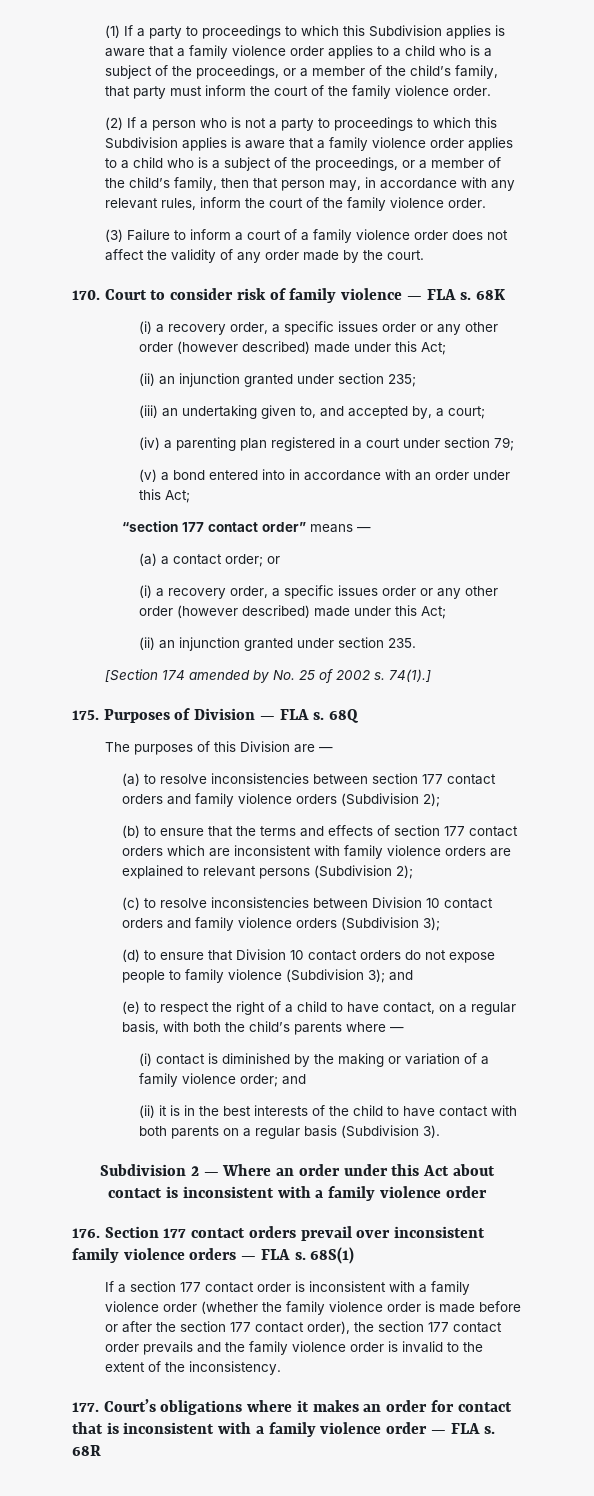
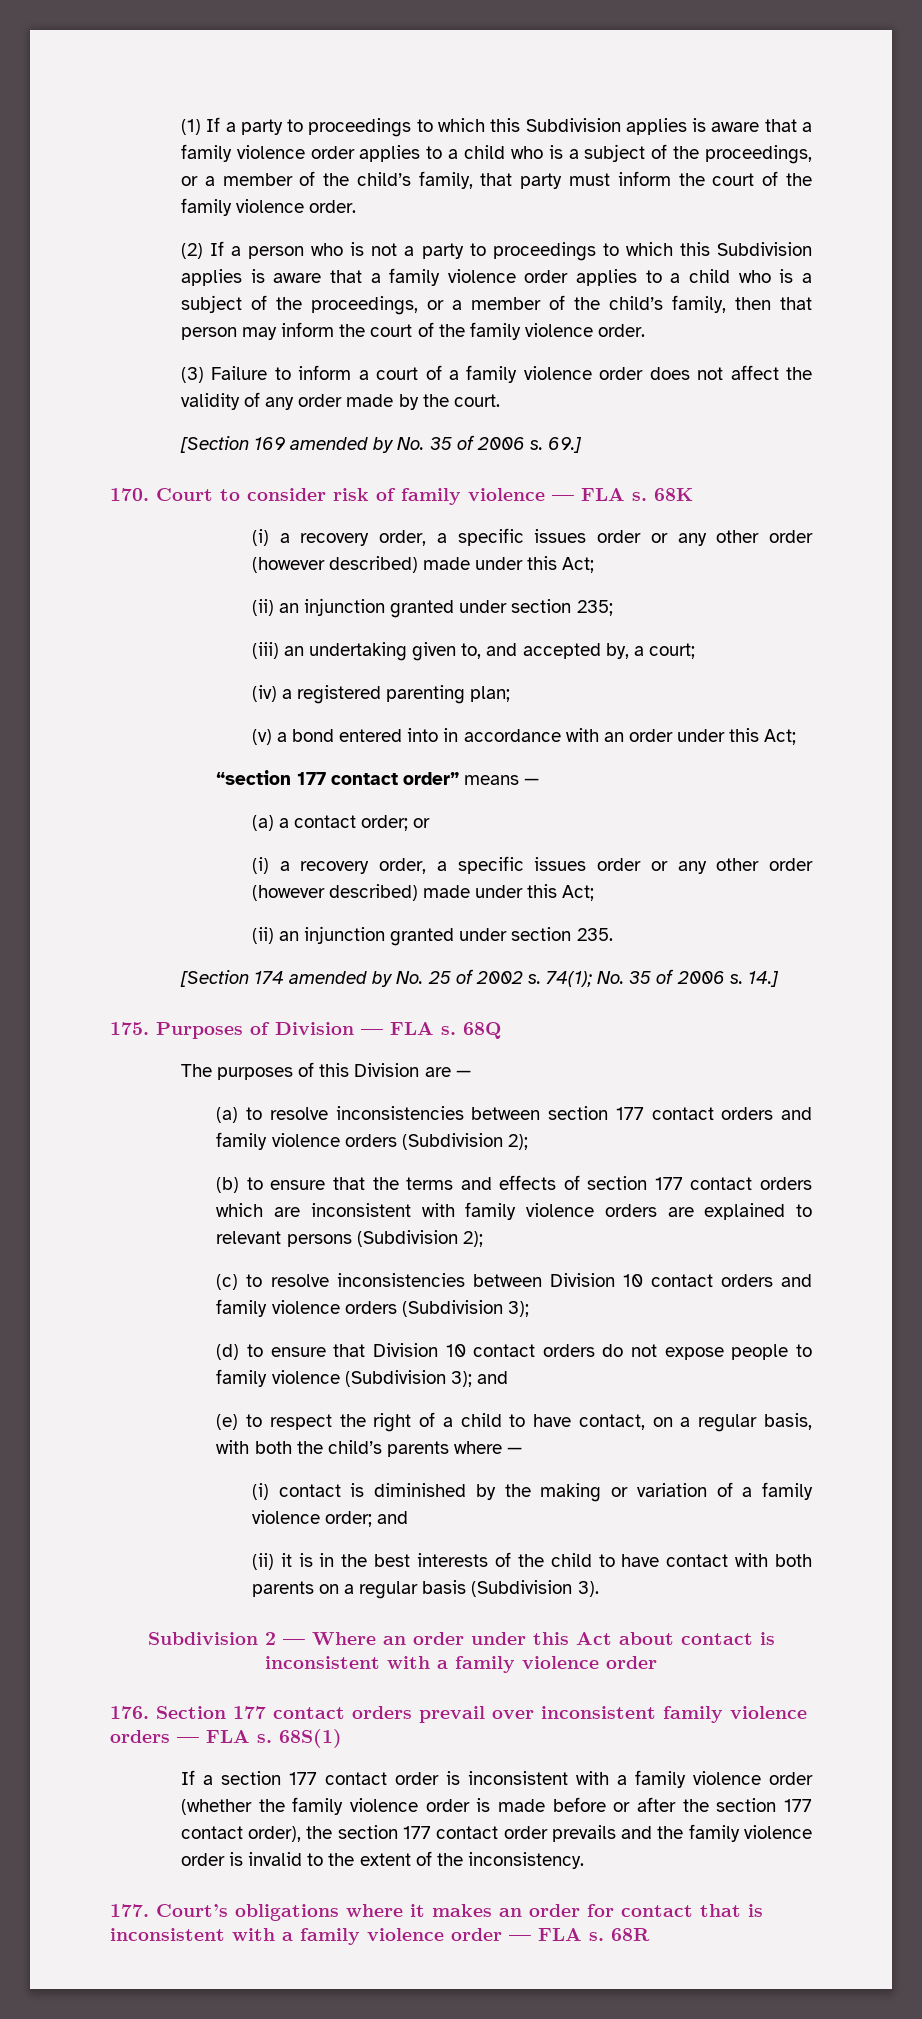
- (2) If a person who is not a party to proceedings to which this Subdivision applies is aware that a family violence order applies to a child who is a subject of the proceedings, or a member of the child’s family, then that person may, in accordance with any relevant rules, inform the court of the family violence order.
+ (2) If a person who is not a party to proceedings to which this Subdivision applies is aware that a family violence order applies to a child who is a subject of the proceedings, or a member of the child’s family, then that person may inform the court of the family violence order.
+ [Section 169 amended by No. 35 of 2006 s. 69.]
- (iv) a parenting plan registered in a court under section 79;
+ (iv) a registered parenting plan;
- 74(1).]
+ 74(1); No. 35 of 2006 s. 14.]

